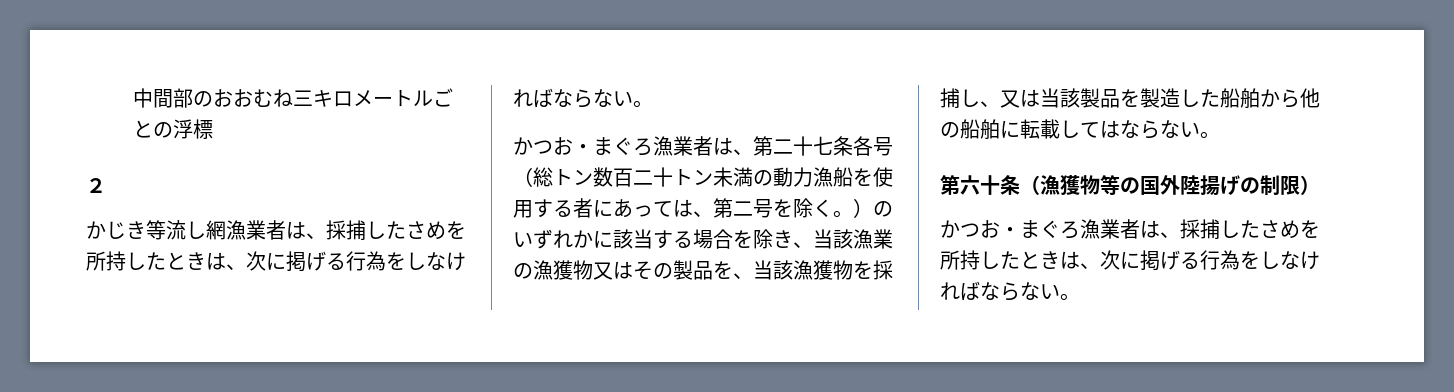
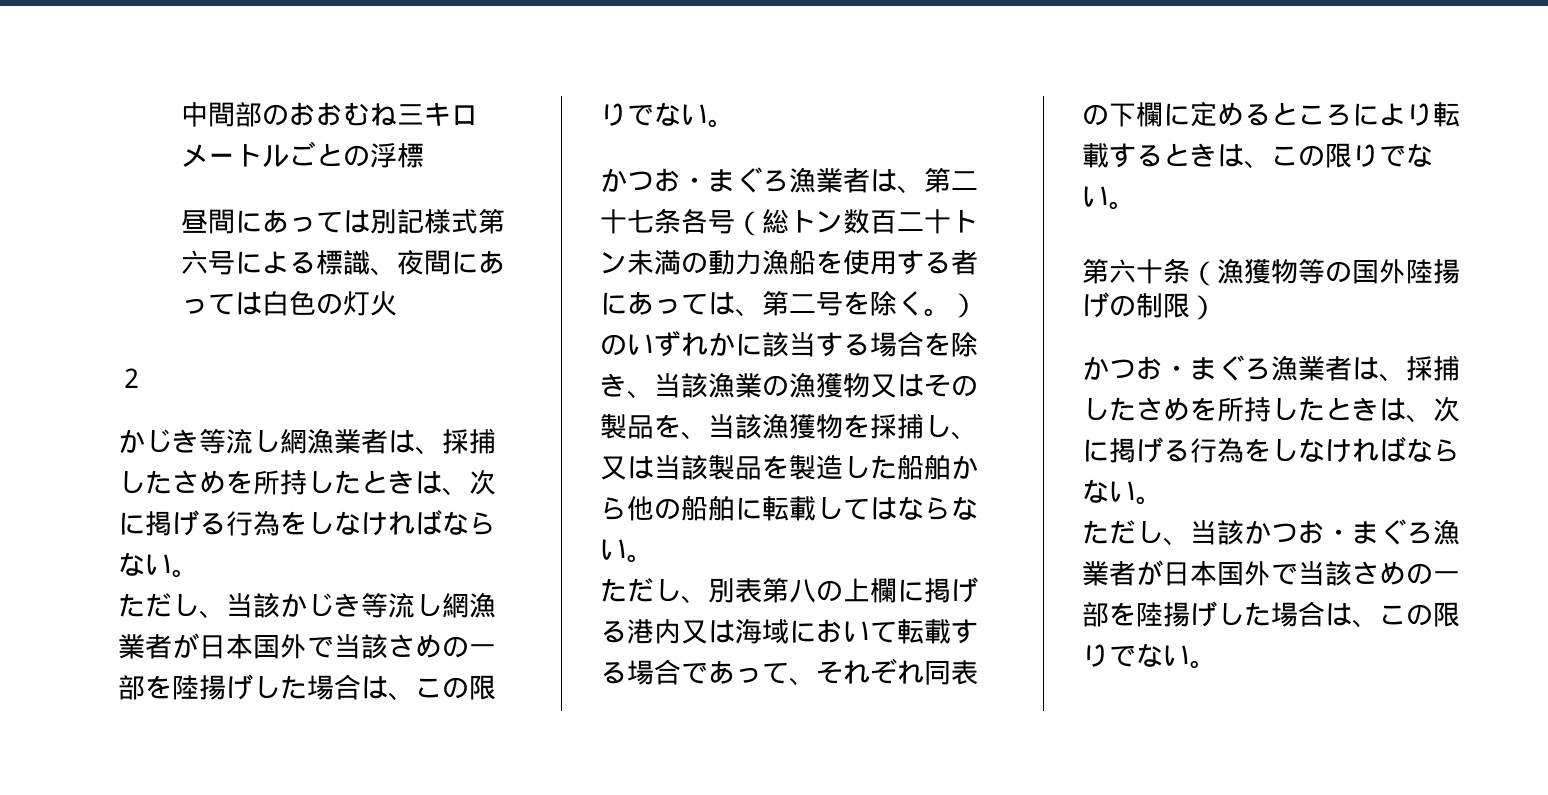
+ 昼間にあっては別記様式第六号による標識、夜間にあっては白色の灯火
+ ただし、当該かじき等流し網漁業者が日本国外で当該さめの一部を陸揚げした場合は、この限りでない。
+ ただし、別表第八の上欄に掲げる港内又は海域において転載する場合であって、それぞれ同表の下欄に定めるところにより転載するときは、この限りでない。
+ ただし、当該かつお・まぐろ漁業者が日本国外で当該さめの一部を陸揚げした場合は、この限りでない。

